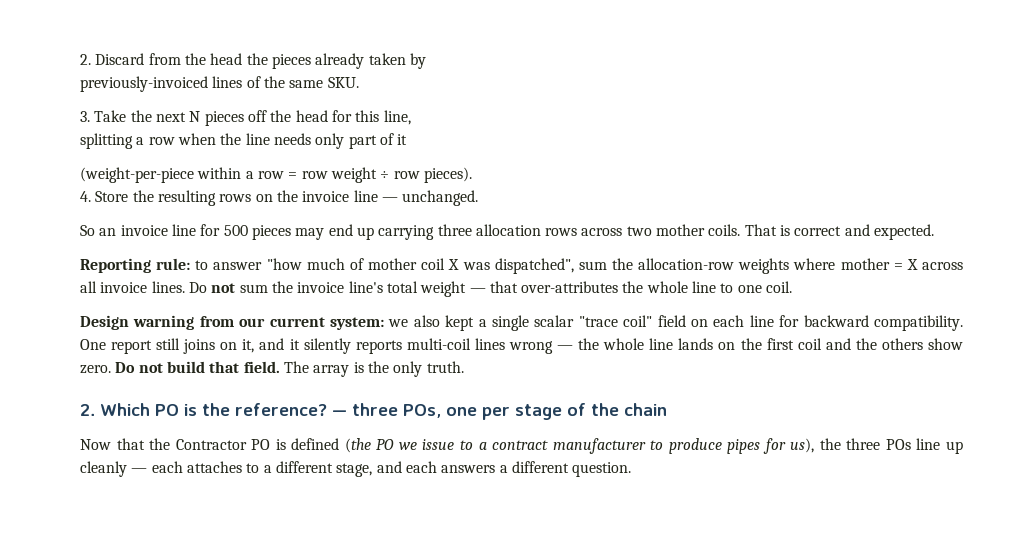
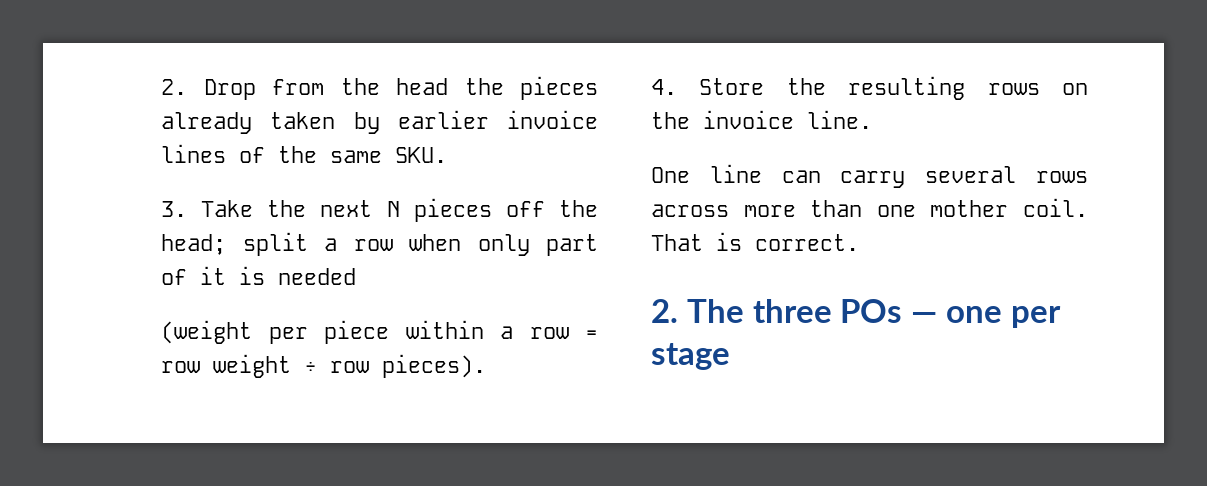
- 2. Discard from the head the pieces already taken by
- previously-invoiced lines of the same SKU.
+ 2. Drop from the head the pieces already taken by earlier invoice lines of the same SKU.
- 3. Take the next N pieces off the head for this line,
- splitting a row when the line needs only part of it
- (weight-per-piece within a row = row weight ÷ row pieces).
+ 3. Take the next N pieces off the head; split a row when only part of it is needed
+ (weight per piece within a row = row weight ÷ row pieces).
- 4. Store the resulting rows on the invoice line — unchanged.
- So an invoice line for 500 pieces may end up carrying three allocation rows across two mother coils. That is correct and expected.
- Reporting rule: to answer "how much of mother coil X was dispatched", sum the allocation-row weights where mother = X across all invoice lines. Do not sum the invoice line's total weight — that over-attributes the whole line to one coil.
- Design warning from our current system: we also kept a single scalar "trace coil" field on each line for backward compatibility. One report still joins on it, and it silently reports multi-coil lines wrong — the whole line lands on the first coil and the others show zero. Do not build that field. The array is the only truth.
- 2. Which PO is the reference? — three POs, one per stage of the chain
- Now that the Contractor PO is defined (the PO we issue to a contract manufacturer to produce pipes for us), the three POs line up cleanly — each attaches to a different stage, and each answers a different question.
+ 4. Store the resulting rows on the invoice line.
+ One line can carry several rows across more than one mother coil. That is correct.
+ 2. The three POs — one per stage

